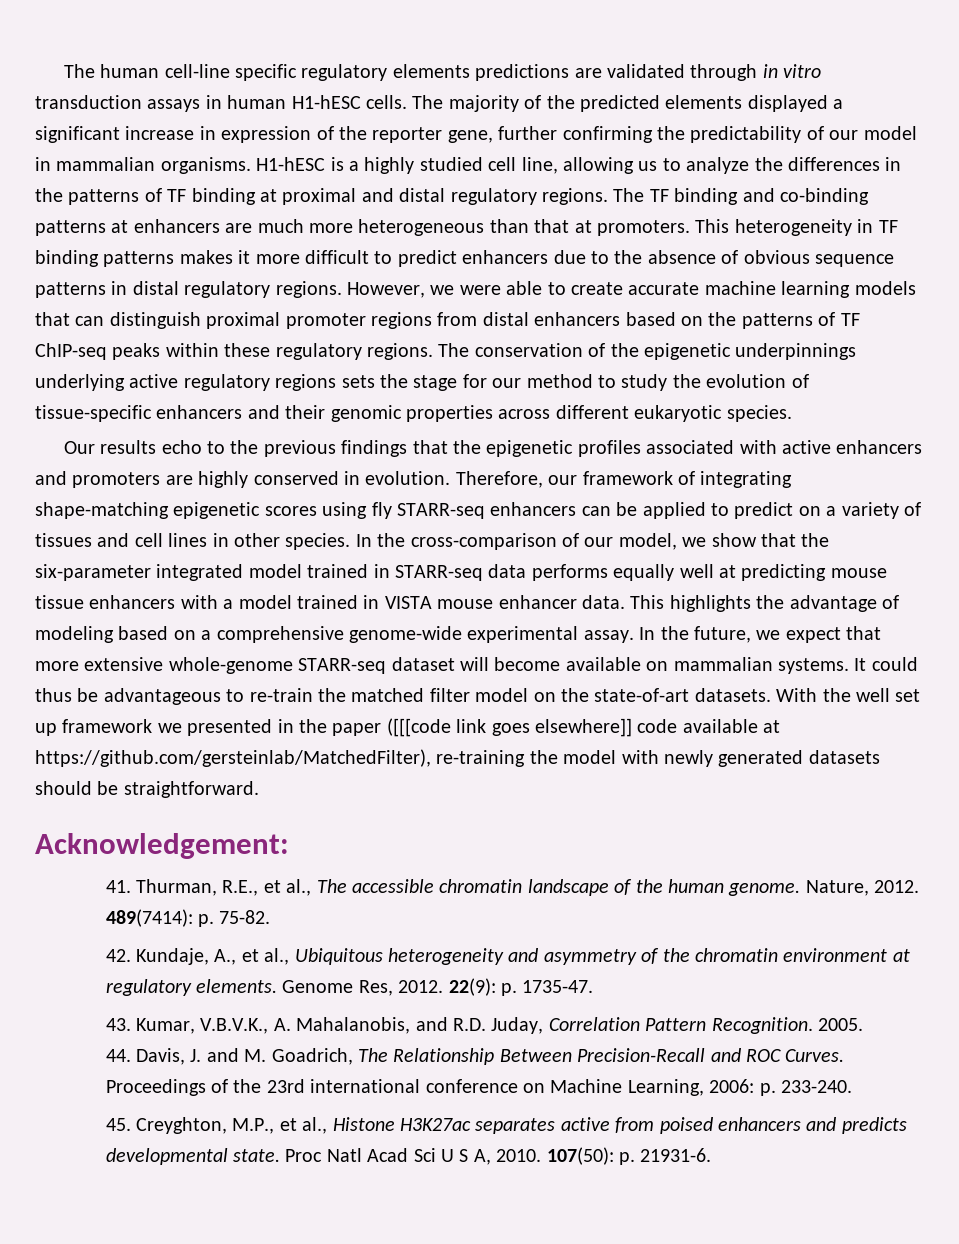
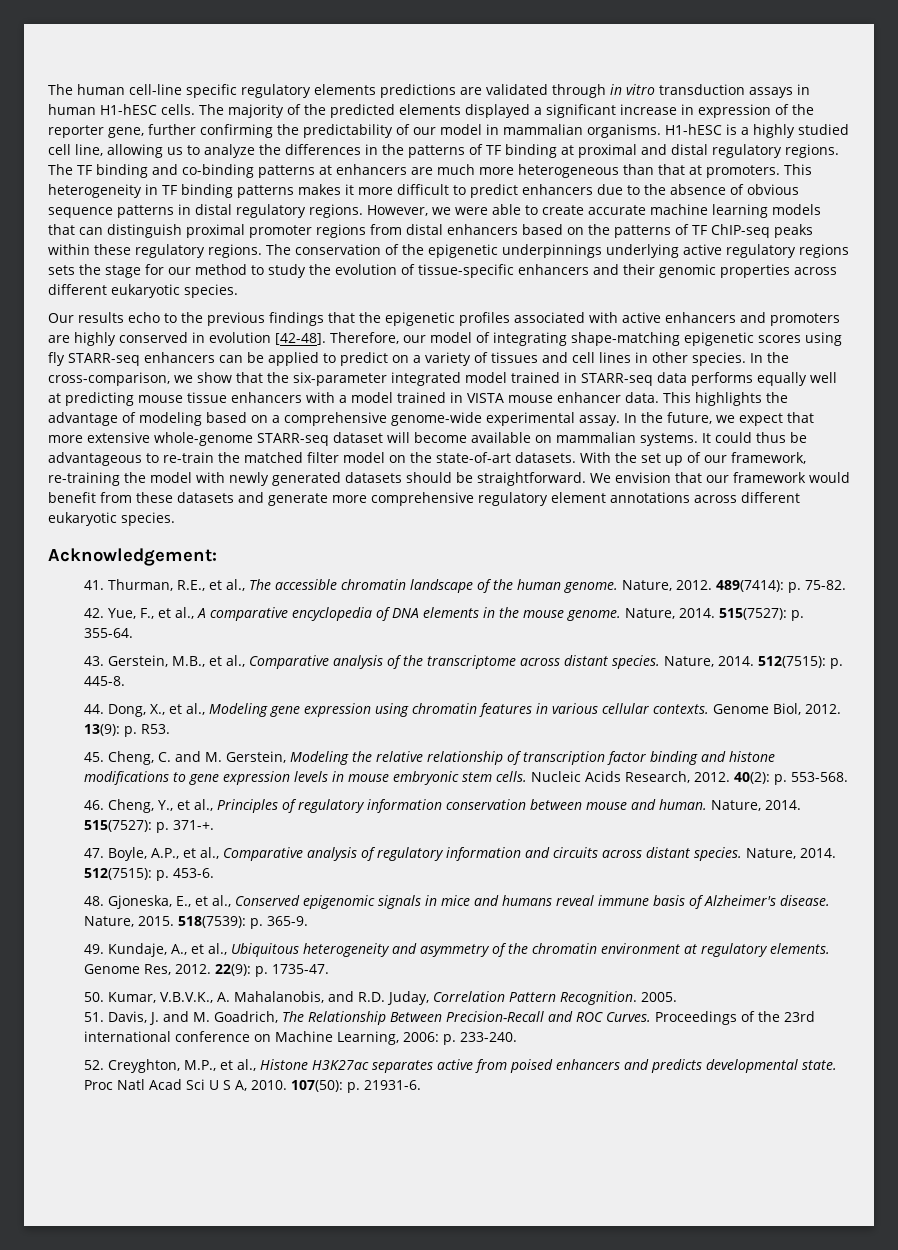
- Our results echo to the previous findings that the epigenetic profiles associated with active enhancers and promoters are highly conserved in evolution.
+ Our results echo to the previous findings that the epigenetic profiles associated with active enhancers and promoters are highly conserved in evolution [42-48].
- Therefore, our framework of integrating shape-matching epigenetic scores using fly STARR-seq enhancers can be applied to predict on a variety of tissues and cell lines in other species.
+ Therefore, our model of integrating shape-matching epigenetic scores using fly STARR-seq enhancers can be applied to predict on a variety of tissues and cell lines in other species.
- In the cross-comparison of our model, we show that the six-parameter integrated model trained in STARR-seq data performs equally well at predicting mouse tissue enhancers with a model trained in VISTA mouse enhancer data.
+ In the cross-comparison, we show that the six-parameter integrated model trained in STARR-seq data performs equally well at predicting mouse tissue enhancers with a model trained in VISTA mouse enhancer data.
- With the well set up framework we presented in the paper ([[[code link goes elsewhere]] code available at https://github.com/gersteinlab/MatchedFilter), re-training the model with newly generated datasets should be straightforward.
+ With the set up of our framework, re-training the model with newly generated datasets should be straightforward. We envision that our framework would benefit from these datasets and generate more comprehensive regulatory element annotations across different eukaryotic species.
- 42. Kundaje, A., et al., Ubiquitous heterogeneity and asymmetry of the chromatin environment at regulatory elements.
+ 42. Yue, F., et al., A comparative encyclopedia of DNA elements in the mouse genome. Nature, 2014. 515(7527): p. 355-64.
+ 43. Gerstein, M.B., et al., Comparative analysis of the transcriptome across distant species. Nature, 2014. 512(7515): p. 445-8.
+ 44. Dong, X., et al., Modeling gene expression using chromatin features in various cellular contexts. Genome Biol, 2012. 13(9): p. R53.
+ 45. Cheng, C. and M. Gerstein, Modeling the relative relationship of transcription factor binding and histone modifications to gene expression levels in mouse embryonic stem cells. Nucleic Acids Research, 2012. 40(2): p. 553-568.
+ 46. Cheng, Y., et al., Principles of regulatory information conservation between mouse and human. Nature, 2014. 515(7527): p. 371-+.
+ 47. Boyle, A.P., et al., Comparative analysis of regulatory information and circuits across distant species. Nature, 2014. 512(7515): p. 453-6.
+ 48. Gjoneska, E., et al., Conserved epigenomic signals in mice and humans reveal immune basis of Alzheimer's disease. Nature, 2015. 518(7539): p. 365-9.
+ 49. Kundaje, A., et al., Ubiquitous heterogeneity and asymmetry of the chromatin environment at regulatory elements.
- 43. Kumar, V.B.V.K., A. Mahalanobis, and R.D. Juday, Correlation Pattern Recognition.
+ 50. Kumar, V.B.V.K., A. Mahalanobis, and R.D. Juday, Correlation Pattern Recognition.
- 44. Davis, J. and M. Goadrich, The Relationship Between Precision-Recall and ROC Curves.
+ 51. Davis, J. and M. Goadrich, The Relationship Between Precision-Recall and ROC Curves.
- 45. Creyghton, M.P., et al., Histone H3K27ac separates active from poised enhancers and predicts developmental state.
+ 52. Creyghton, M.P., et al., Histone H3K27ac separates active from poised enhancers and predicts developmental state.

